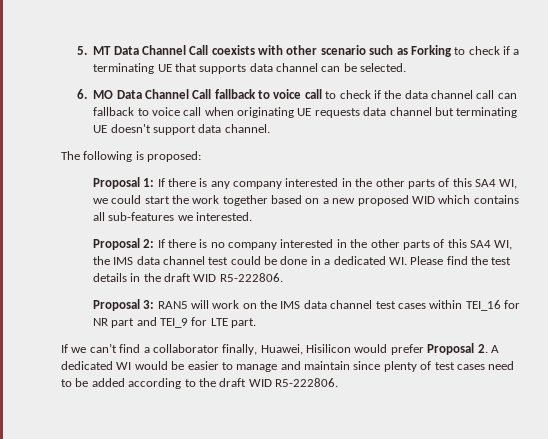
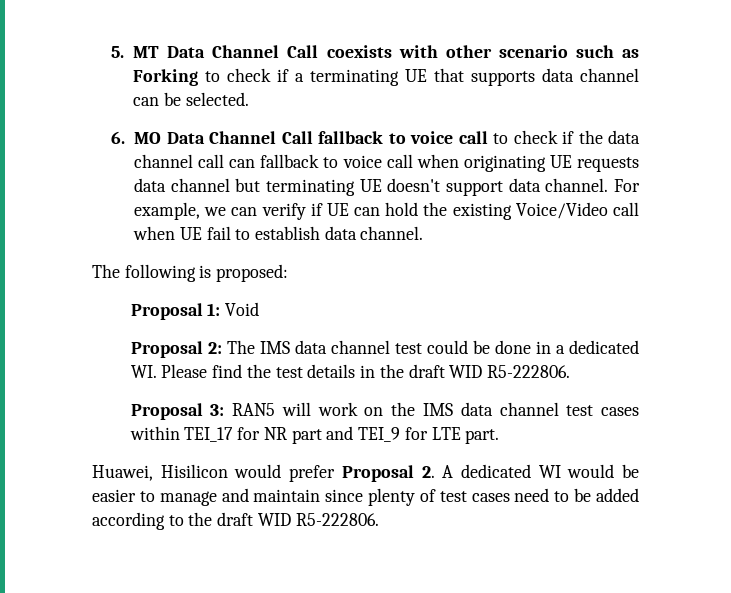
+ For example, we can verify if UE can hold the existing Voice/Video call when UE fail to establish data channel.
- Proposal 1: If there is any company interested in the other parts of this SA4 WI, we could start the work together based on a new proposed WID which contains all sub-features we interested.
- Proposal 2: If there is no company interested in the other parts of this SA4 WI, the IMS data channel test could be done in a dedicated WI. Please find the test details in the draft WID R5-222806.
+ Proposal 1: Void
+ Proposal 2: The IMS data channel test could be done in a dedicated WI. Please find the test details in the draft WID R5-222806.
- Proposal 3: RAN5 will work on the IMS data channel test cases within TEI_16 for NR part and TEI_9 for LTE part.
+ Proposal 3: RAN5 will work on the IMS data channel test cases within TEI_17 for NR part and TEI_9 for LTE part.
- If we can’t find a collaborator finally, Huawei, Hisilicon would prefer Proposal 2. A dedicated WI would be easier to manage and maintain since plenty of test cases need to be added according to the draft WID R5-222806.
+ Huawei, Hisilicon would prefer Proposal 2. A dedicated WI would be easier to manage and maintain since plenty of test cases need to be added according to the draft WID R5-222806.

